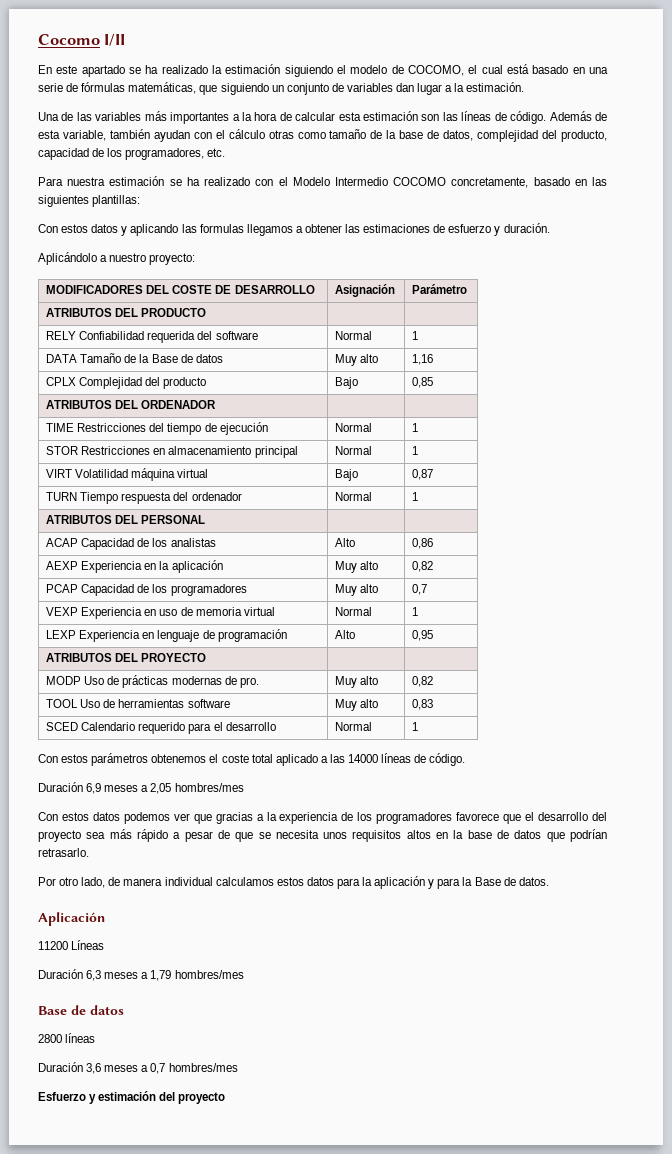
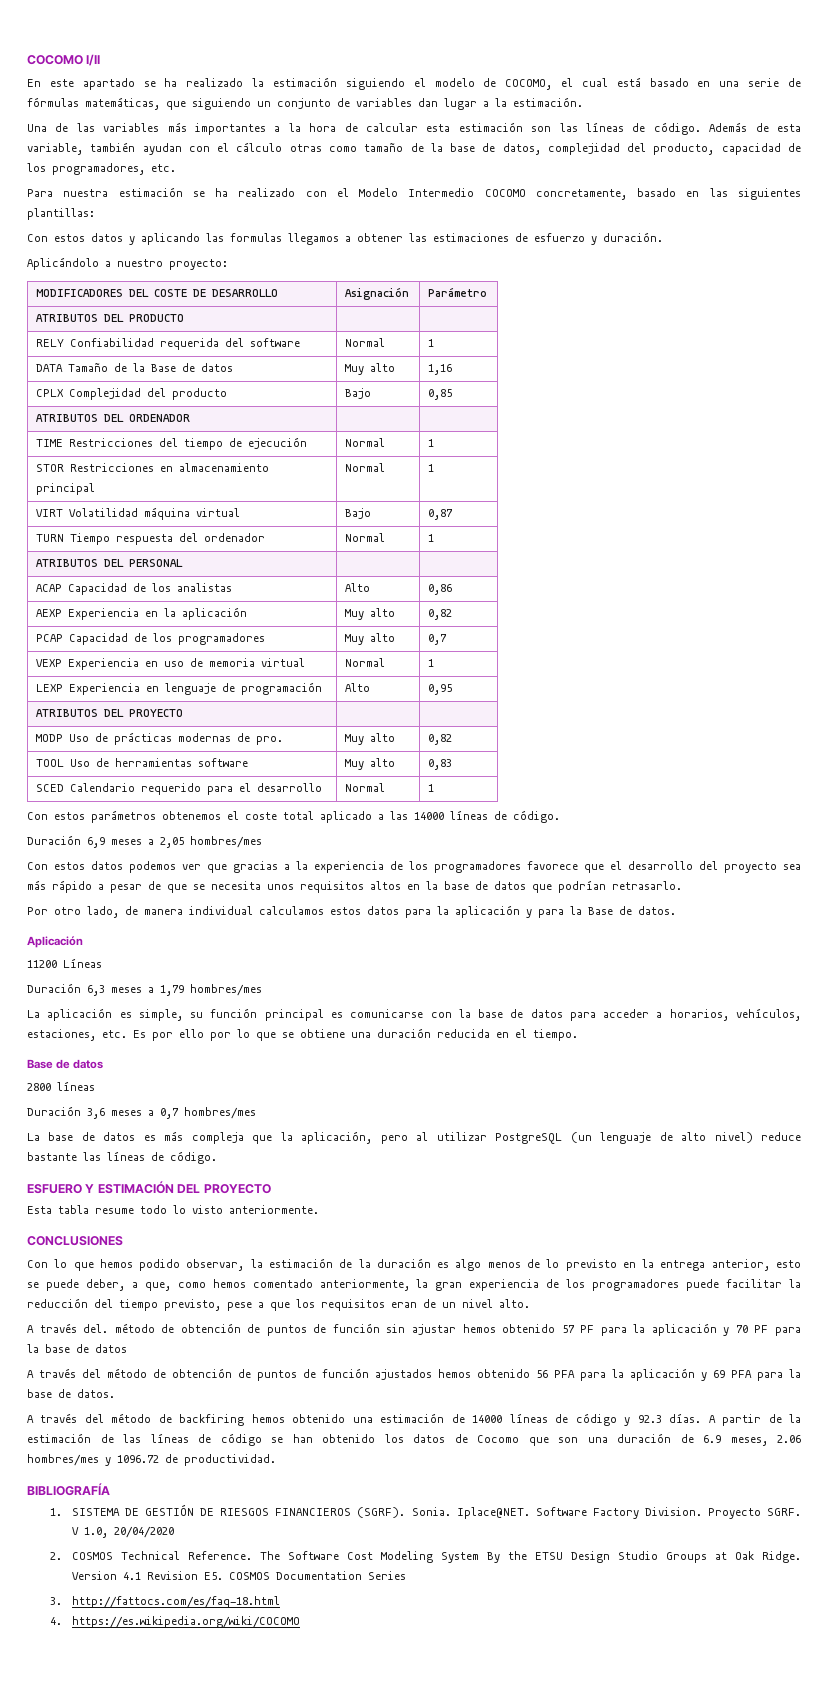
- Cocomo I/II
+ COCOMO I/II
+ La aplicación es simple, su función principal es comunicarse con la base de datos para acceder a horarios, vehículos, estaciones, etc. Es por ello por lo que se obtiene una duración reducida en el tiempo.
- Esfuerzo y estimación del proyecto
+ La base de datos es más compleja que la aplicación, pero al utilizar PostgreSQL (un lenguaje de alto nivel) reduce bastante las líneas de código.
+ ESFUERO Y ESTIMACIÓN DEL PROYECTO
+ Esta tabla resume todo lo visto anteriormente.
+ CONCLUSIONES
+ Con lo que hemos podido observar, la estimación de la duración es algo menos de lo previsto en la entrega anterior, esto se puede deber, a que, como hemos comentado anteriormente, la gran experiencia de los programadores puede facilitar la reducción del tiempo previsto, pese a que los requisitos eran de un nivel alto.
+ A través del. método de obtención de puntos de función sin ajustar hemos obtenido 57 PF para la aplicación y 70 PF para la base de datos
+ A través del método de obtención de puntos de función ajustados hemos obtenido 56 PFA para la aplicación y 69 PFA para la base de datos.
+ A través del método de backfiring hemos obtenido una estimación de 14000 líneas de código y 92.3 días. A partir de la estimación de las líneas de código se han obtenido los datos de Cocomo que son una duración de 6.9 meses, 2.06 hombres/mes y 1096.72 de productividad.
+ BIBLIOGRAFÍA
+ 1. SISTEMA DE GESTIÓN DE RIESGOS FINANCIEROS (SGRF). Sonia. Iplace@NET. Software Factory Division. Proyecto SGRF. V 1.0, 20/04/2020
+ 2. COSMOS Technical Reference. The Software Cost Modeling System By the ETSU Design Studio Groups at Oak Ridge. Version 4.1 Revision E5. COSMOS Documentation Series
+ 3. http://fattocs.com/es/faq-18.html
+ 4. https://es.wikipedia.org/wiki/COCOMO

